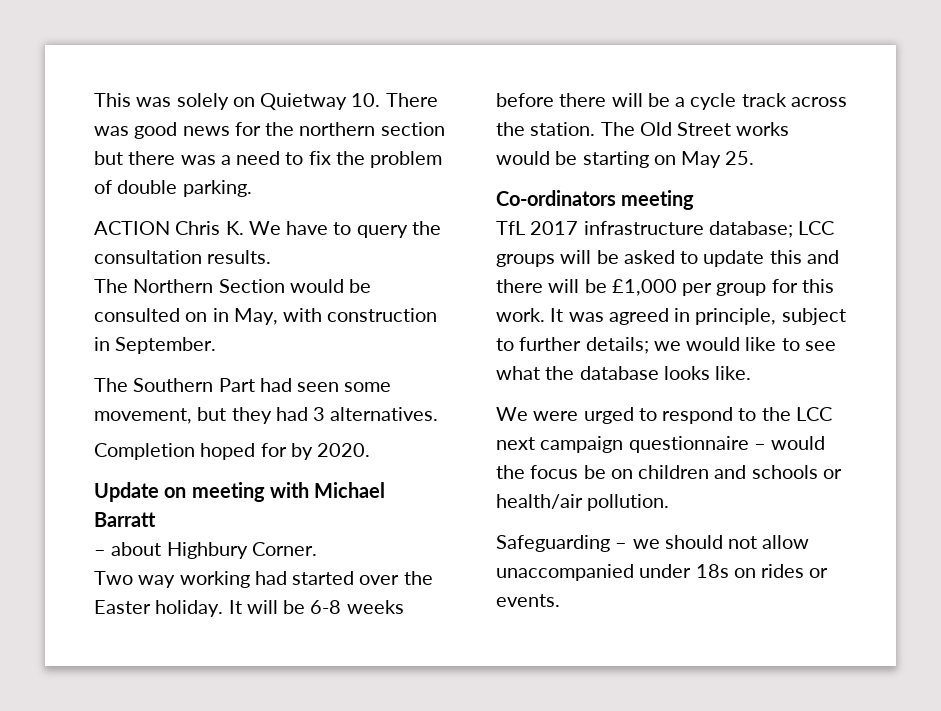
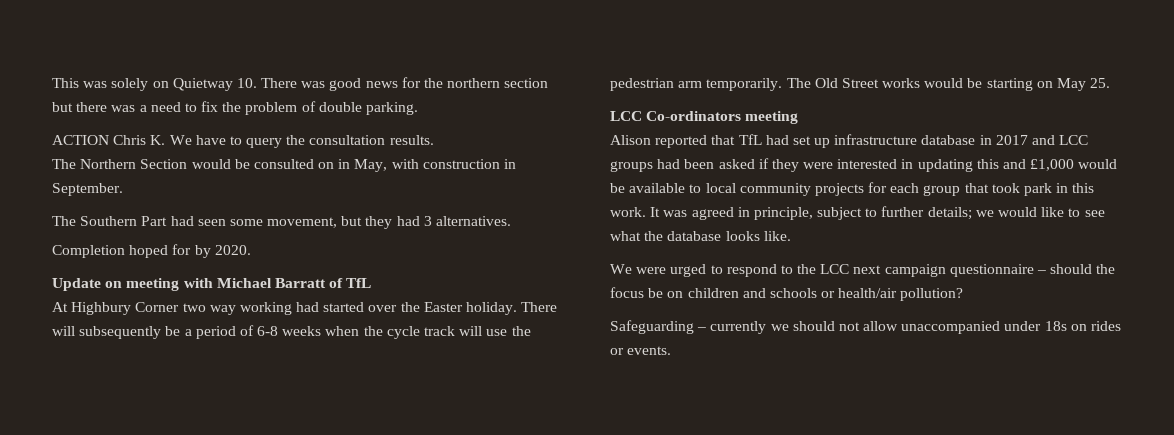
- Update on meeting with Michael Barratt
- – about Highbury Corner.
- Two way working had started over the Easter holiday.
+ Update on meeting with Michael Barratt of TfL
+ At Highbury Corner two way working had started over the Easter holiday.
- It will be 6-8 weeks before there will be a cycle track across the station.
+ There will subsequently be a period of 6-8 weeks when the cycle track will use the pedestrian arm temporarily.
- Co-ordinators meeting
+ LCC Co-ordinators meeting
- TfL 2017 infrastructure database; LCC groups will be asked to update this and there will be £1,000 per group for this work.
+ Alison reported that TfL had set up infrastructure database in 2017 and LCC groups had been asked if they were interested in updating this and £1,000 would be available to local community projects for each group that took park in this work.
- We were urged to respond to the LCC next campaign questionnaire – would the focus be on children and schools or health/air pollution.
+ We were urged to respond to the LCC next campaign questionnaire – should the focus be on children and schools or health/air pollution?
- Safeguarding – we should not allow unaccompanied under 18s on rides or events.
+ Safeguarding – currently we should not allow unaccompanied under 18s on rides or events.

